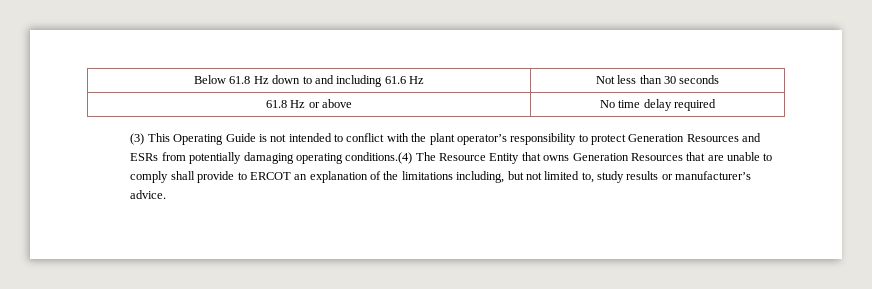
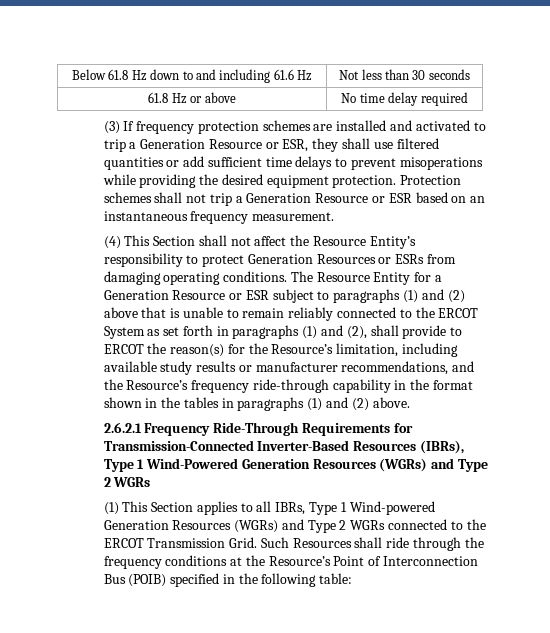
- (3) This Operating Guide is not intended to conflict with the plant operator’s responsibility to protect Generation Resources and ESRs from potentially damaging operating conditions.(4) The Resource Entity that owns Generation Resources that are unable to comply shall provide to ERCOT an explanation of the limitations including, but not limited to, study results or manufacturer’s advice.
+ (3) If frequency protection schemes are installed and activated to trip a Generation Resource or ESR, they shall use filtered quantities or add sufficient time delays to prevent misoperations while providing the desired equipment protection. Protection schemes shall not trip a Generation Resource or ESR based on an instantaneous frequency measurement.
+ (4) This Section shall not affect the Resource Entity’s responsibility to protect Generation Resources or ESRs from damaging operating conditions. The Resource Entity for a Generation Resource or ESR subject to paragraphs (1) and (2) above that is unable to remain reliably connected to the ERCOT System as set forth in paragraphs (1) and (2), shall provide to ERCOT the reason(s) for the Resource’s limitation, including available study results or manufacturer recommendations, and the Resource’s frequency ride-through capability in the format shown in the tables in paragraphs (1) and (2) above.
+ 2.6.2.1 Frequency Ride-Through Requirements for Transmission-Connected Inverter-Based Resources (IBRs), Type 1 Wind-Powered Generation Resources (WGRs) and Type 2 WGRs
+ (1) This Section applies to all IBRs, Type 1 Wind-powered Generation Resources (WGRs) and Type 2 WGRs connected to the ERCOT Transmission Grid. Such Resources shall ride through the frequency conditions at the Resource’s Point of Interconnection Bus (POIB) specified in the following table:

